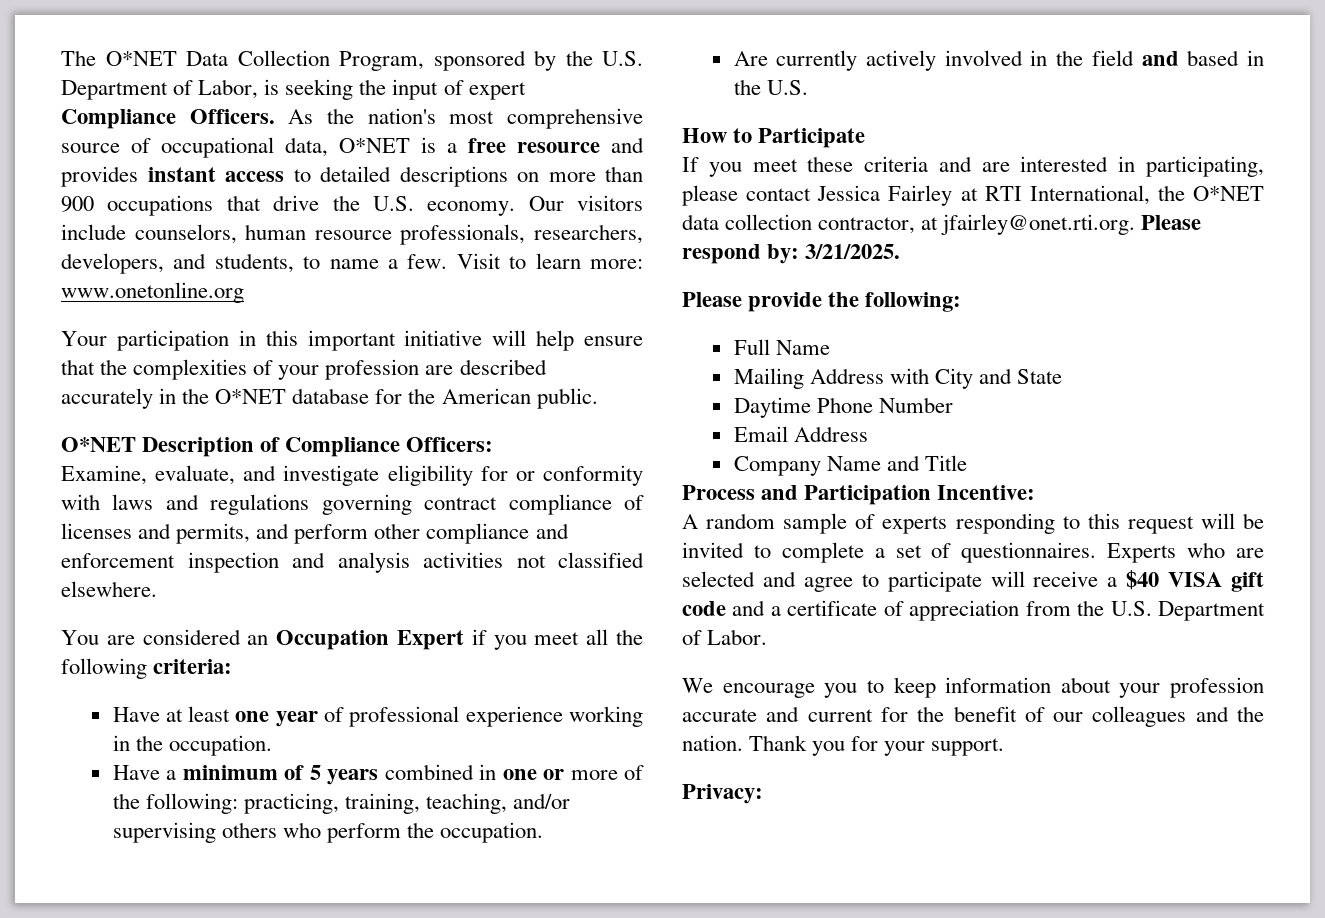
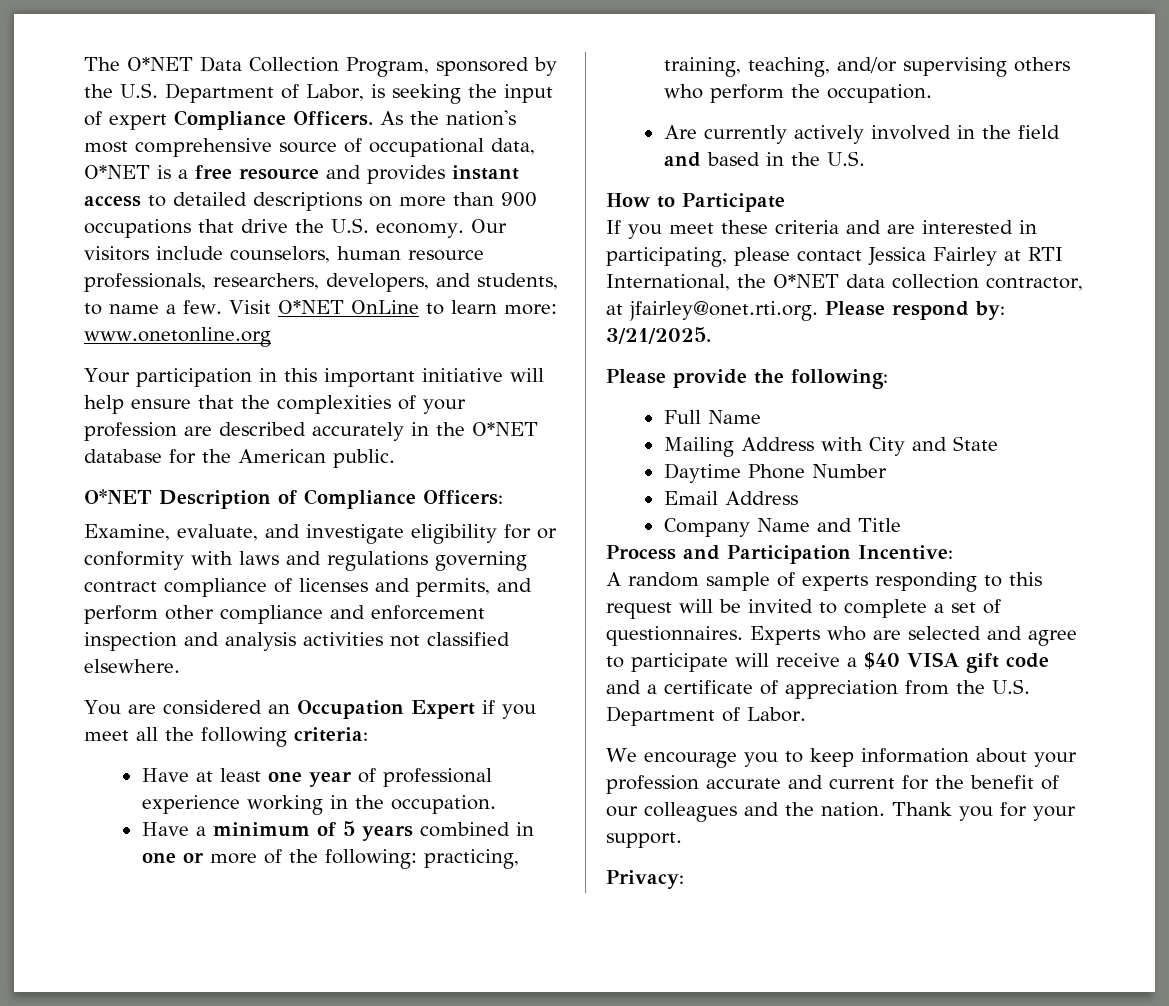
- Visit to learn more: www.onetonline.org
+ Visit O*NET OnLine to learn more: www.onetonline.org

